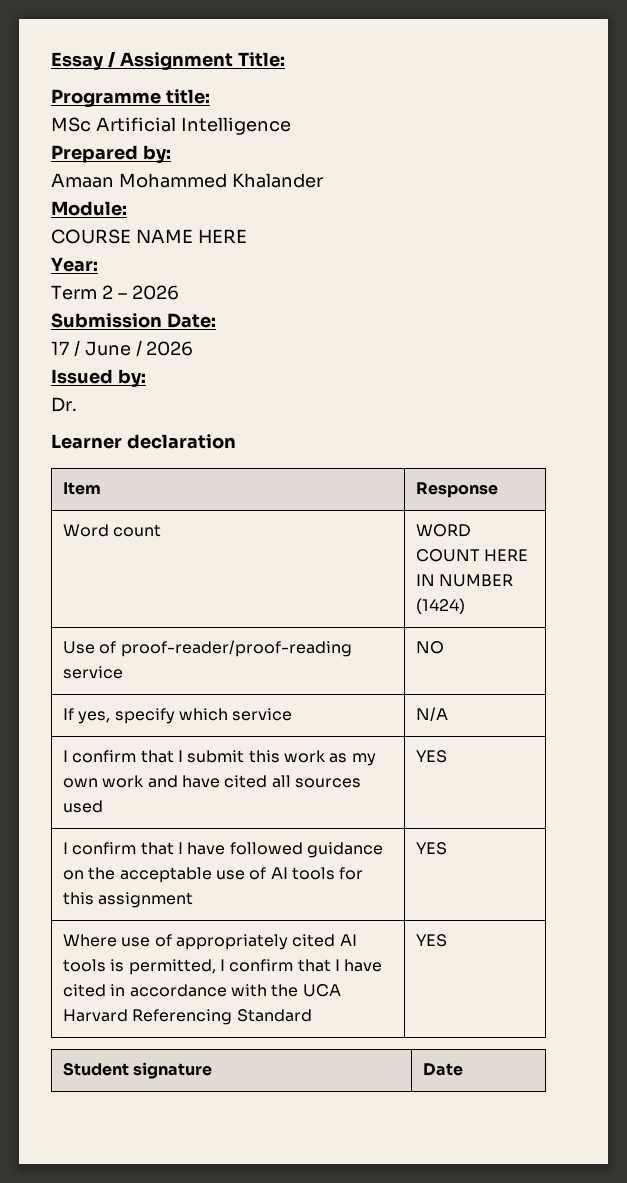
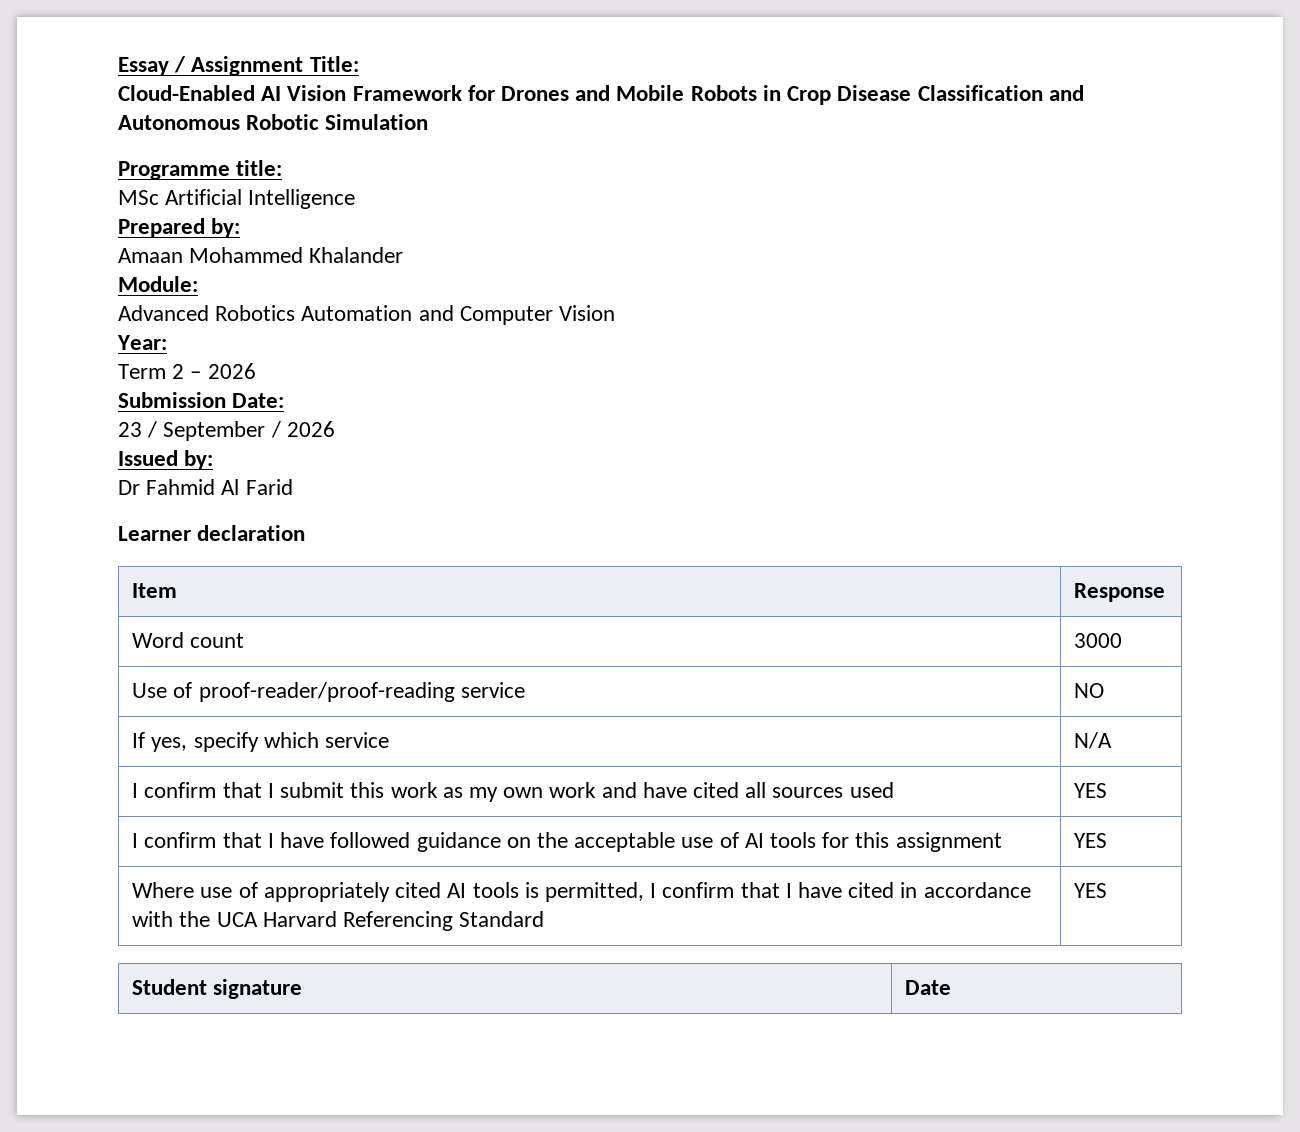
+ Cloud-Enabled AI Vision Framework for Drones and Mobile Robots in Crop Disease Classification and Autonomous Robotic Simulation
- COURSE NAME HERE
+ Advanced Robotics Automation and Computer Vision
- 17 / June / 2026
+ 23 / September / 2026
- Dr.
+ Dr Fahmid Al Farid
- Word count | WORD COUNT HERE IN NUMBER (1424)
+ Word count | 3000

